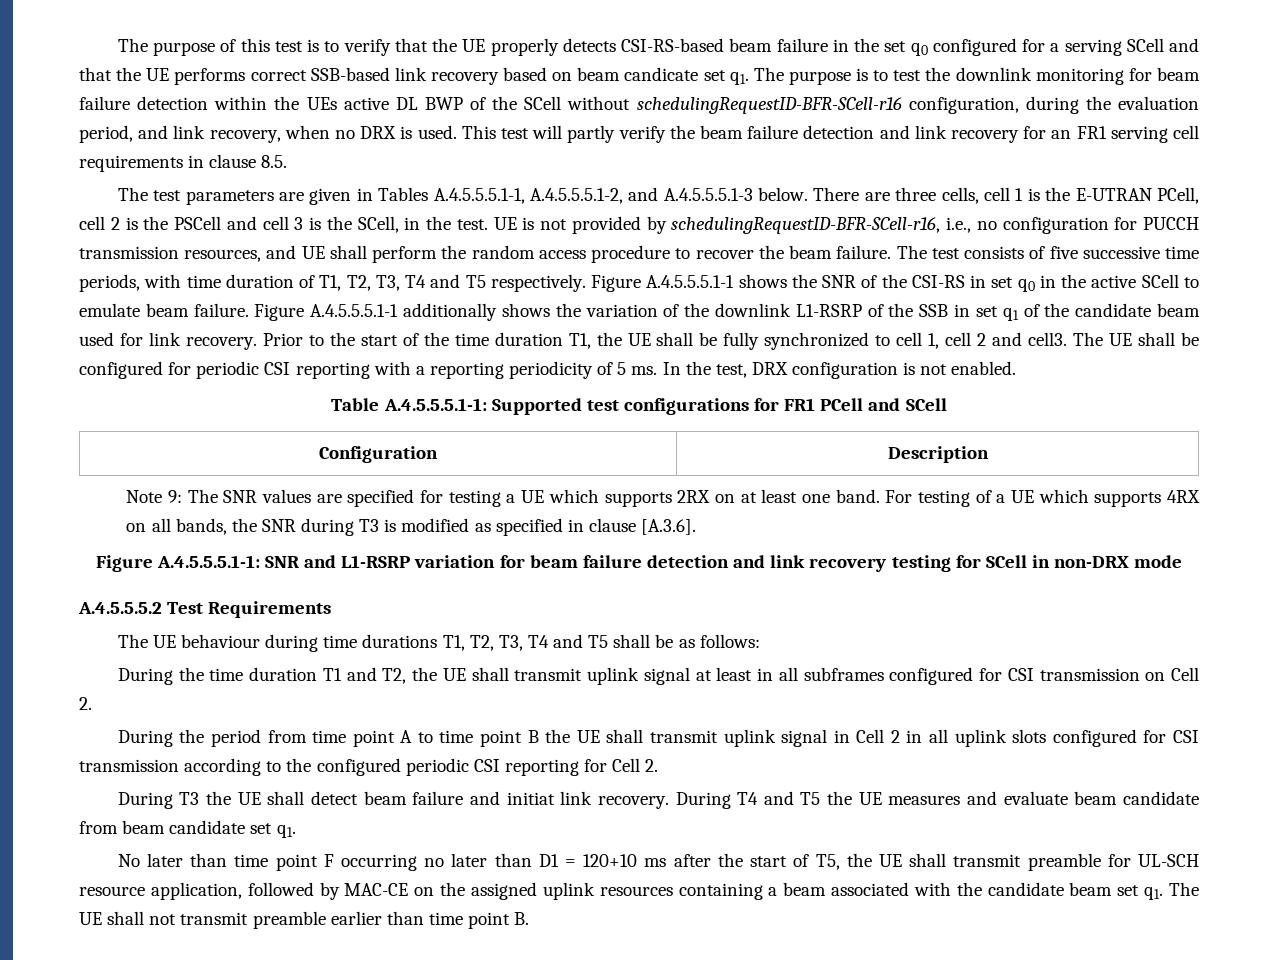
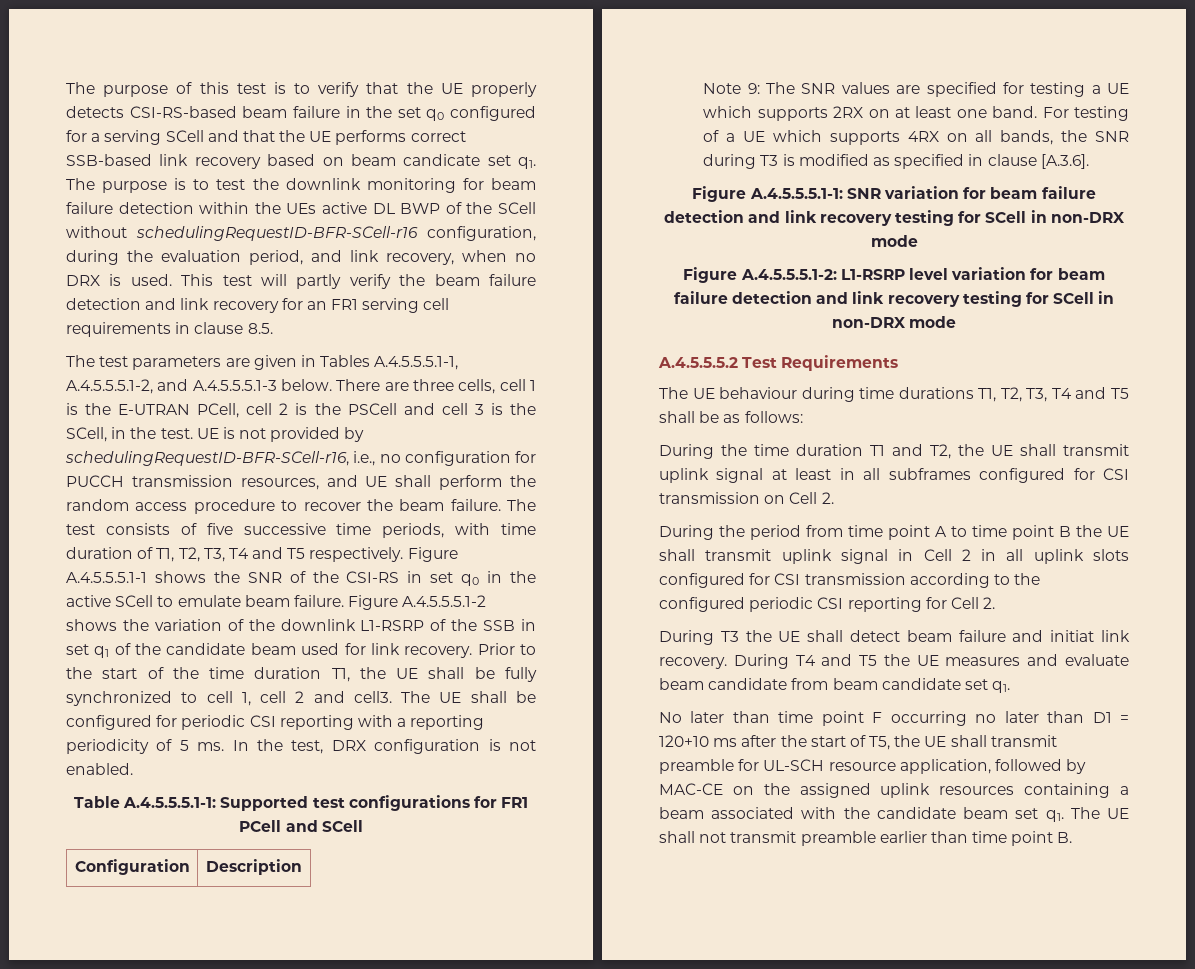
- Figure A.4.5.5.5.1-1 additionally shows the variation of the downlink L1-RSRP of the SSB in set q1 of the candidate beam used for link recovery.
+ Figure A.4.5.5.5.1-2 shows the variation of the downlink L1-RSRP of the SSB in set q1 of the candidate beam used for link recovery.
- Figure A.4.5.5.5.1-1: SNR and L1-RSRP variation for beam failure detection and link recovery testing for SCell in non-DRX mode
+ Figure A.4.5.5.5.1-1: SNR variation for beam failure detection and link recovery testing for SCell in non-DRX mode
+ Figure A.4.5.5.5.1-2: L1-RSRP level variation for beam failure detection and link recovery testing for SCell in non-DRX mode

